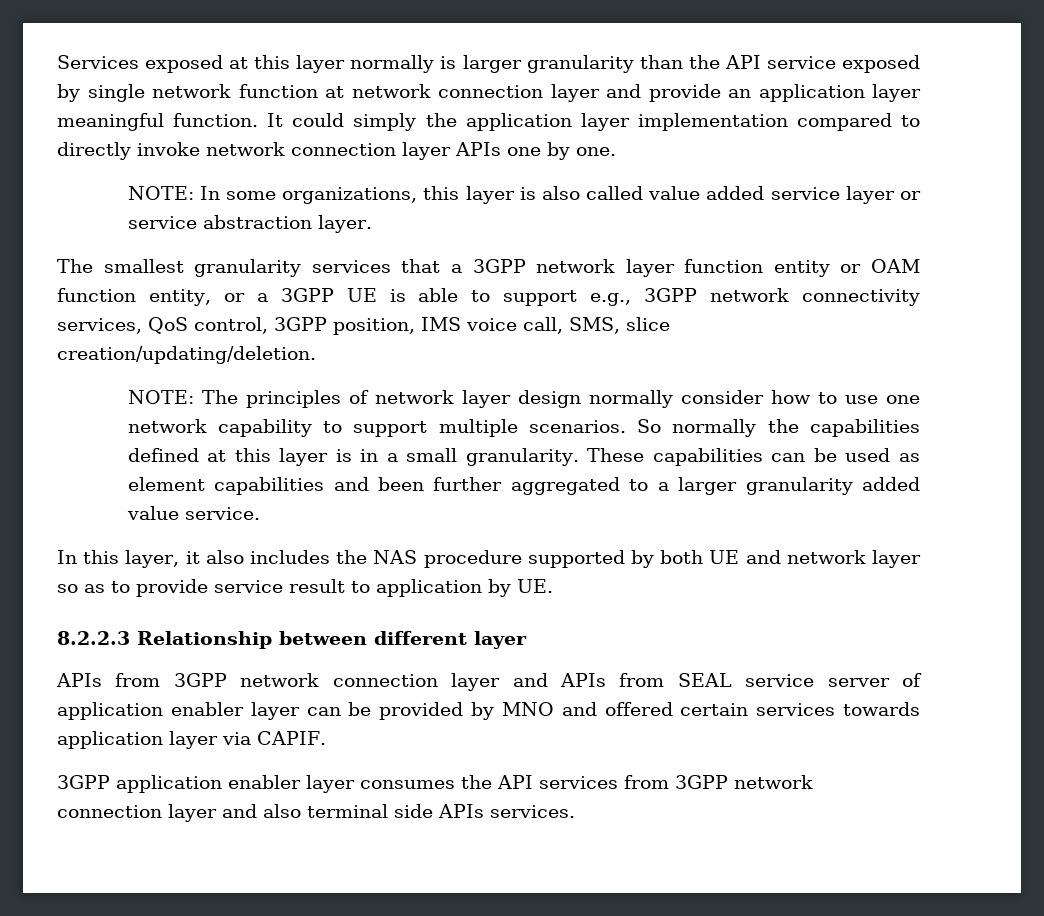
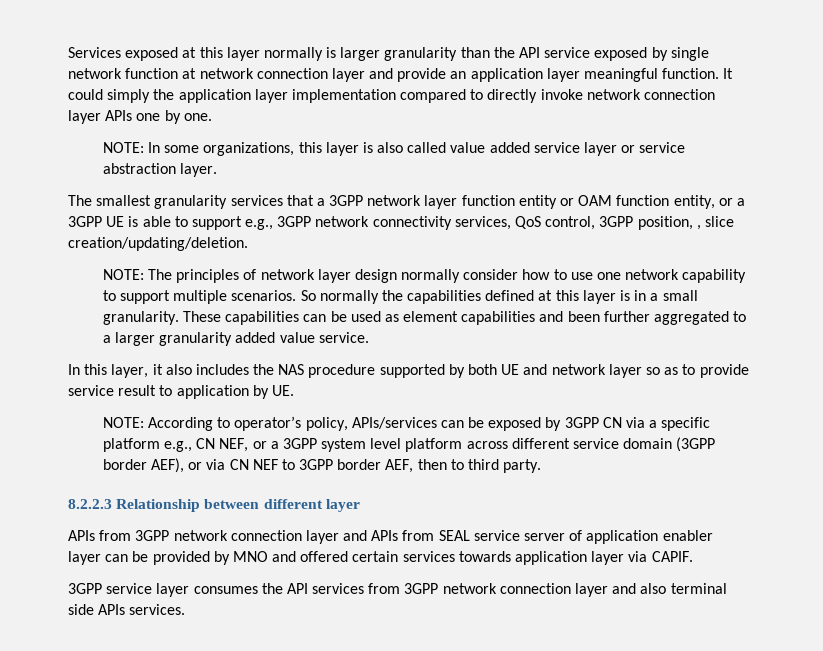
- The smallest granularity services that a 3GPP network layer function entity or OAM function entity, or a 3GPP UE is able to support e.g., 3GPP network connectivity services, QoS control, 3GPP position, IMS voice call, SMS, slice creation/updating/deletion.
+ The smallest granularity services that a 3GPP network layer function entity or OAM function entity, or a 3GPP UE is able to support e.g., 3GPP network connectivity services, QoS control, 3GPP position, , slice creation/updating/deletion.
+ NOTE: According to operator’s policy, APIs/services can be exposed by 3GPP CN via a specific platform e.g., CN NEF, or a 3GPP system level platform across different service domain (3GPP border AEF), or via CN NEF to 3GPP border AEF, then to third party.
- 3GPP application enabler layer consumes the API services from 3GPP network connection layer and also terminal side APIs services.
+ 3GPP service layer consumes the API services from 3GPP network connection layer and also terminal side APIs services.

